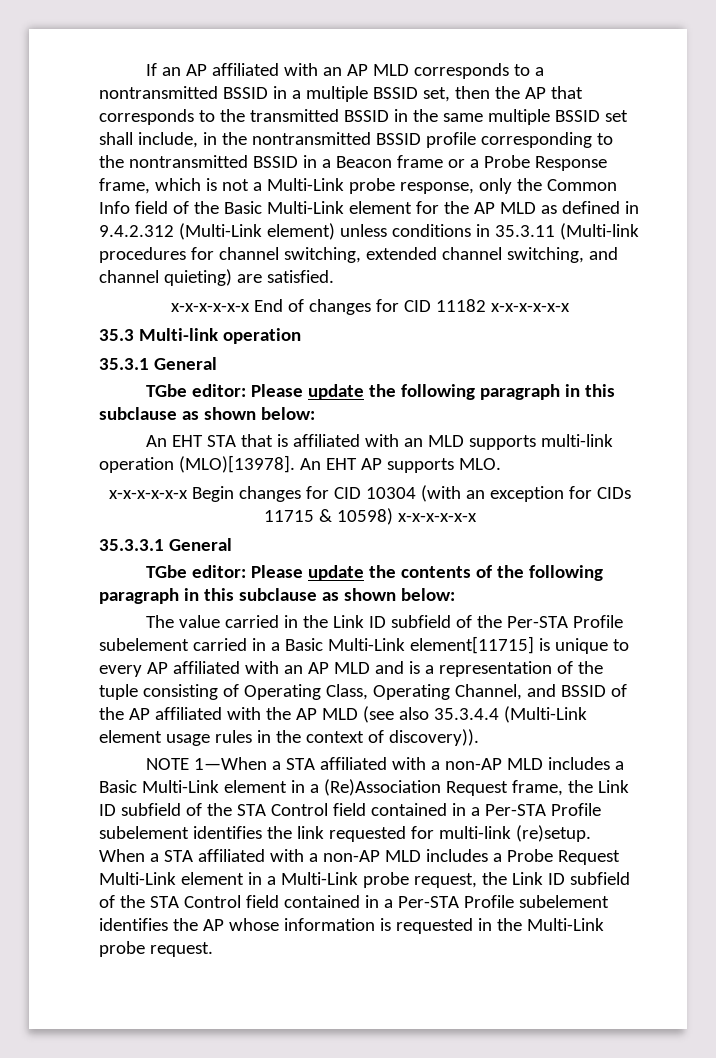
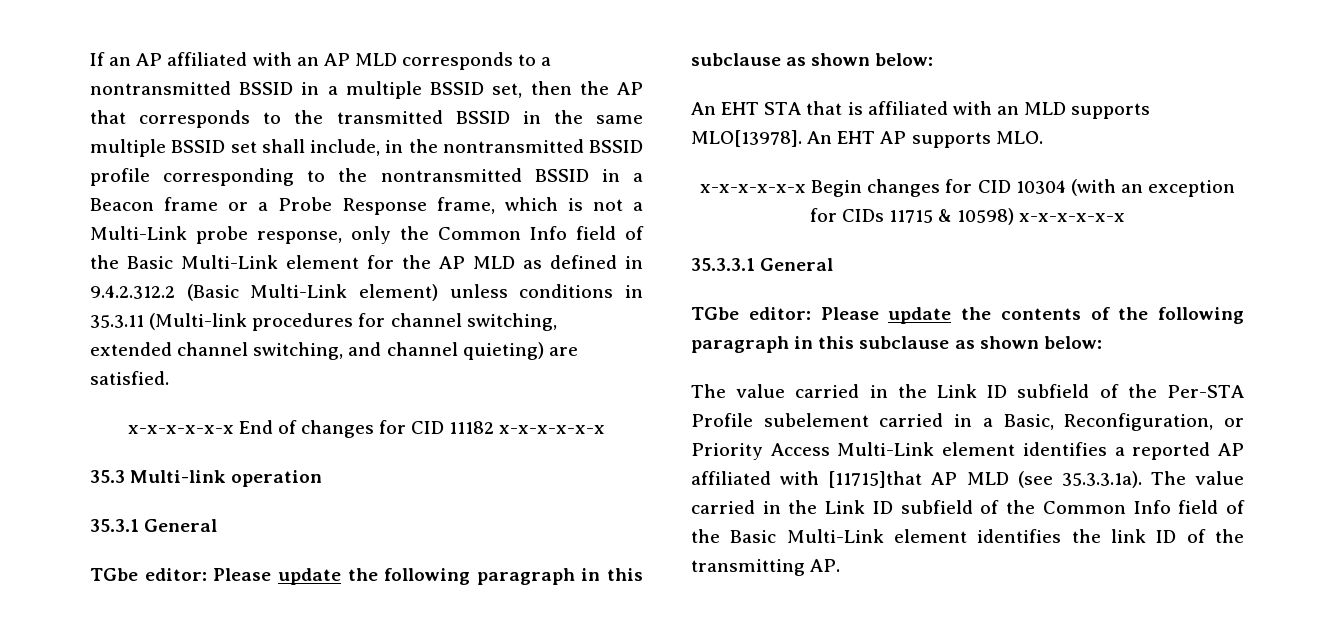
- If an AP affiliated with an AP MLD corresponds to a nontransmitted BSSID in a multiple BSSID set, then the AP that corresponds to the transmitted BSSID in the same multiple BSSID set shall include, in the nontransmitted BSSID profile corresponding to the nontransmitted BSSID in a Beacon frame or a Probe Response frame, which is not a Multi-Link probe response, only the Common Info field of the Basic Multi-Link element for the AP MLD as defined in 9.4.2.312 (Multi-Link element) unless conditions in 35.3.11 (Multi-link procedures for channel switching, extended channel switching, and channel quieting) are satisfied.
+ If an AP affiliated with an AP MLD corresponds to a nontransmitted BSSID in a multiple BSSID set, then the AP that corresponds to the transmitted BSSID in the same multiple BSSID set shall include, in the nontransmitted BSSID profile corresponding to the nontransmitted BSSID in a Beacon frame or a Probe Response frame, which is not a Multi-Link probe response, only the Common Info field of the Basic Multi-Link element for the AP MLD as defined in 9.4.2.312.2 (Basic Multi-Link element) unless conditions in 35.3.11 (Multi-link procedures for channel switching, extended channel switching, and channel quieting) are satisfied.
- An EHT STA that is affiliated with an MLD supports multi-link operation (MLO)[13978].
+ An EHT STA that is affiliated with an MLD supports MLO[13978].
- The value carried in the Link ID subfield of the Per-STA Profile subelement carried in a Basic Multi-Link element[11715] is unique to every AP affiliated with an AP MLD and is a representation of the tuple consisting of Operating Class, Operating Channel, and BSSID of the AP affiliated with the AP MLD (see also 35.3.4.4 (Multi-Link element usage rules in the context of discovery)).
- NOTE 1—When a STA affiliated with a non-AP MLD includes a Basic Multi-Link element in a (Re)Association Request frame, the Link ID subfield of the STA Control field contained in a Per-STA Profile subelement identifies the link requested for multi-link (re)setup. When a STA affiliated with a non-AP MLD includes a Probe Request Multi-Link element in a Multi-Link probe request, the Link ID subfield of the STA Control field contained in a Per-STA Profile subelement identifies the AP whose information is requested in the Multi-Link probe request.
+ The value carried in the Link ID subfield of the Per-STA Profile subelement carried in a Basic, Reconfiguration, or Priority Access Multi-Link element identifies a reported AP affiliated with [11715]that AP MLD (see 35.3.3.1a). The value carried in the Link ID subfield of the Common Info field of the Basic Multi-Link element identifies the link ID of the transmitting AP.

